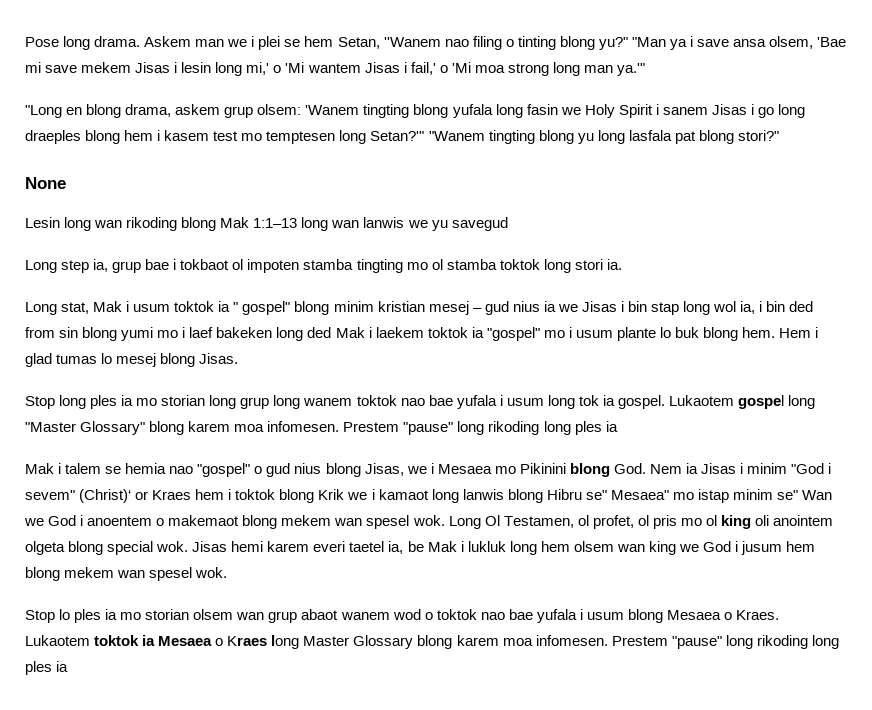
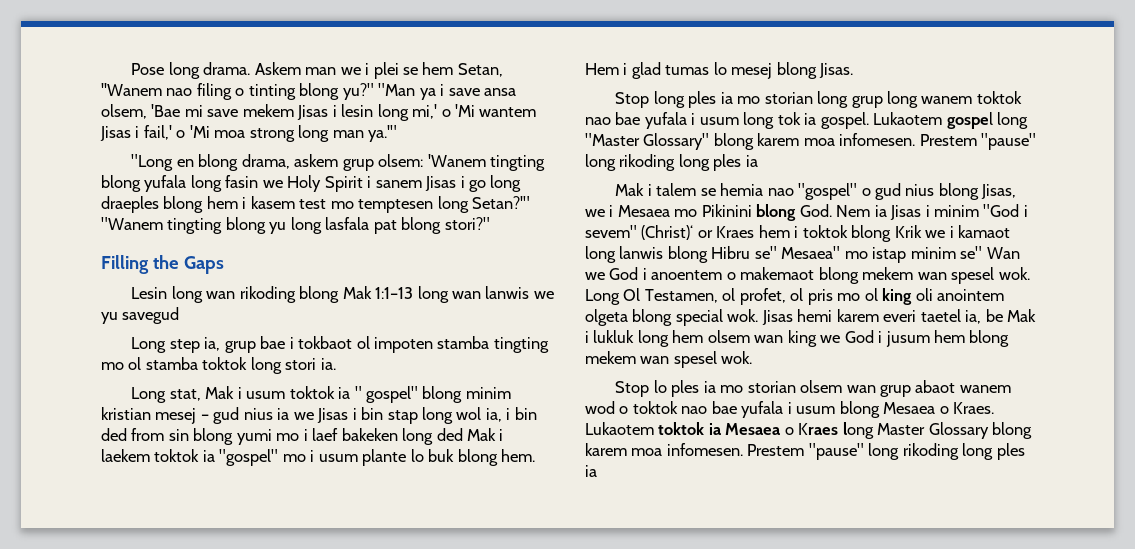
- None
+ Filling the Gaps

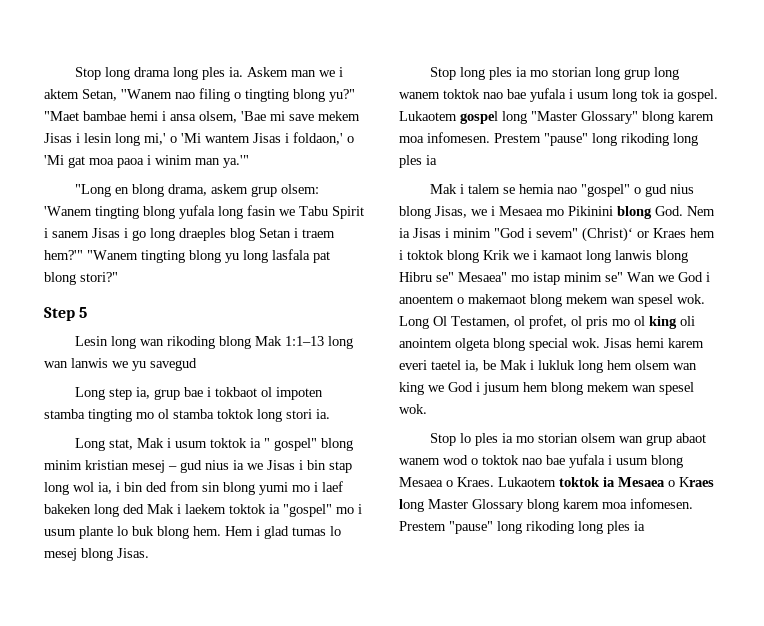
- Pose long drama.
+ Stop long drama long ples ia.
- Askem man we i plei se hem Setan, ''Wanem nao filing o tinting blong yu?"
+ Askem man we i aktem Setan, ''Wanem nao filing o tingting blong yu?"
- "Man ya i save ansa olsem, 'Bae mi save mekem Jisas i lesin long mi,' o 'Mi wantem Jisas i fail,' o 'Mi moa strong long man ya.'"
+ "Maet bambae hemi i ansa olsem, 'Bae mi save mekem Jisas i lesin long mi,' o 'Mi wantem Jisas i foldaon,' o 'Mi gat moa paoa i winim man ya.'"
- "Long en blong drama, askem grup olsem: 'Wanem tingting blong yufala long fasin we Holy Spirit i sanem Jisas i go long draeples blong hem i kasem test mo temptesen long Setan?'"
+ "Long en blong drama, askem grup olsem: 'Wanem tingting blong yufala long fasin we Tabu Spirit i sanem Jisas i go long draeples blog Setan i traem hem?'"
- Filling the Gaps
+ Step 5

